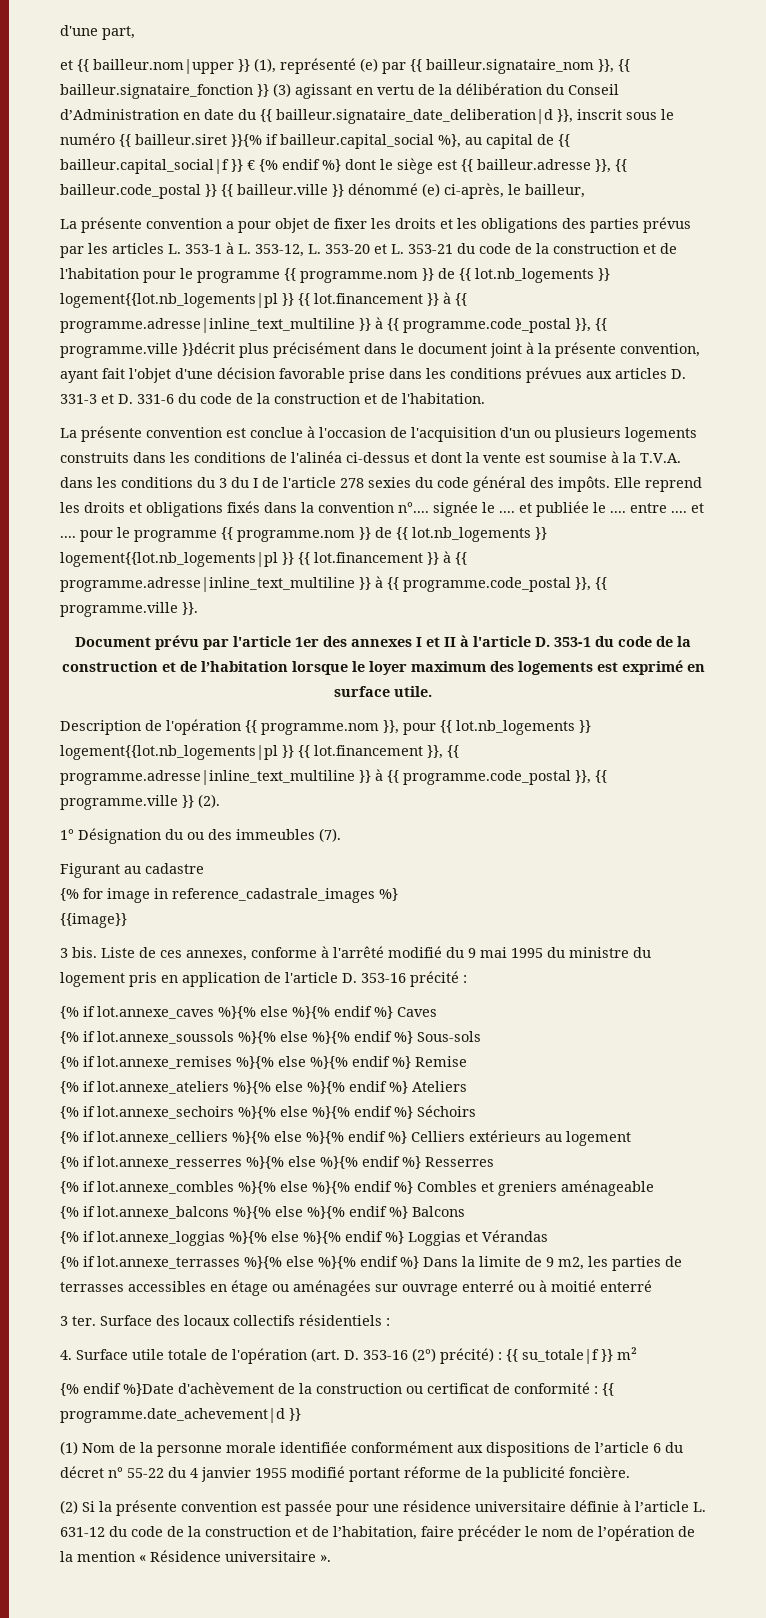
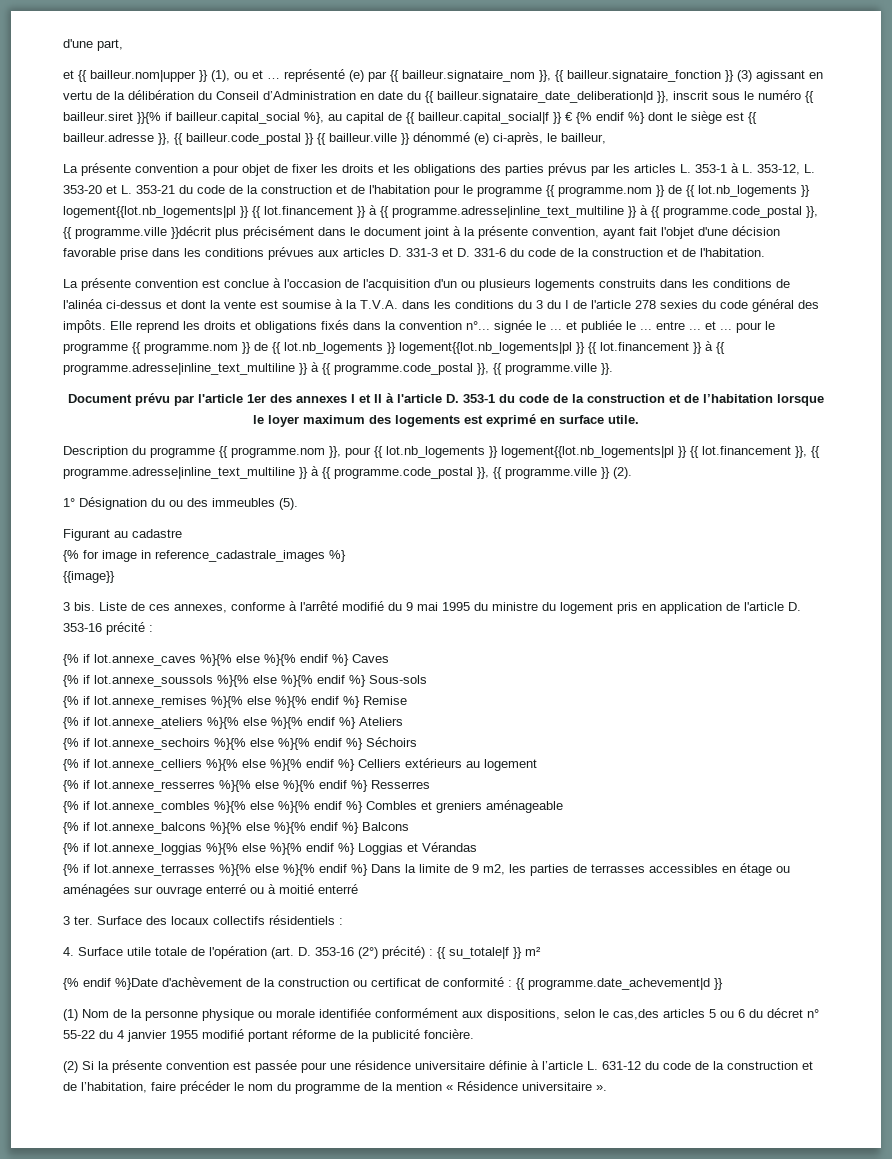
- et {{ bailleur.nom|upper }} (1), représenté (e) par {{ bailleur.signataire_nom }}, {{ bailleur.signataire_fonction }} (3) agissant en vertu de la délibération du Conseil d’Administration en date du {{ bailleur.signataire_date_deliberation|d }}, inscrit sous le numéro {{ bailleur.siret }}{% if bailleur.capital_social %}, au capital de {{ bailleur.capital_social|f }} € {% endif %} dont le siège est {{ bailleur.adresse }}, {{ bailleur.code_postal }} {{ bailleur.ville }} dénommé (e) ci-après, le bailleur,
+ et {{ bailleur.nom|upper }} (1), ou et … représenté (e) par {{ bailleur.signataire_nom }}, {{ bailleur.signataire_fonction }} (3) agissant en vertu de la délibération du Conseil d’Administration en date du {{ bailleur.signataire_date_deliberation|d }}, inscrit sous le numéro {{ bailleur.siret }}{% if bailleur.capital_social %}, au capital de {{ bailleur.capital_social|f }} € {% endif %} dont le siège est {{ bailleur.adresse }}, {{ bailleur.code_postal }} {{ bailleur.ville }} dénommé (e) ci-après, le bailleur,
- Elle reprend les droits et obligations fixés dans la convention n°.... signée le .... et publiée le .... entre .... et .... pour le programme {{ programme.nom }} de {{ lot.nb_logements }} logement{{lot.nb_logements|pl }} {{ lot.financement }} à {{ programme.adresse|inline_text_multiline }} à {{ programme.code_postal }}, {{ programme.ville }}.
+ Elle reprend les droits et obligations fixés dans la convention n°... signée le ... et publiée le ... entre ... et ... pour le programme {{ programme.nom }} de {{ lot.nb_logements }} logement{{lot.nb_logements|pl }} {{ lot.financement }} à {{ programme.adresse|inline_text_multiline }} à {{ programme.code_postal }}, {{ programme.ville }}.
- Description de l'opération {{ programme.nom }}, pour {{ lot.nb_logements }} logement{{lot.nb_logements|pl }} {{ lot.financement }}, {{ programme.adresse|inline_text_multiline }} à {{ programme.code_postal }}, {{ programme.ville }} (2).
+ Description du programme {{ programme.nom }}, pour {{ lot.nb_logements }} logement{{lot.nb_logements|pl }} {{ lot.financement }}, {{ programme.adresse|inline_text_multiline }} à {{ programme.code_postal }}, {{ programme.ville }} (2).
- 1° Désignation du ou des immeubles (7).
+ 1° Désignation du ou des immeubles (5).
- (1) Nom de la personne morale identifiée conformément aux dispositions de l’article 6 du décret n° 55-22 du 4 janvier 1955 modifié portant réforme de la publicité foncière.
+ (1) Nom de la personne physique ou morale identifiée conformément aux dispositions, selon le cas,des articles 5 ou 6 du décret n° 55-22 du 4 janvier 1955 modifié portant réforme de la publicité foncière.
- (2) Si la présente convention est passée pour une résidence universitaire définie à l’article L. 631-12 du code de la construction et de l’habitation, faire précéder le nom de l’opération de la mention « Résidence universitaire ».
+ (2) Si la présente convention est passée pour une résidence universitaire définie à l’article L. 631-12 du code de la construction et de l’habitation, faire précéder le nom du programme de la mention « Résidence universitaire ».

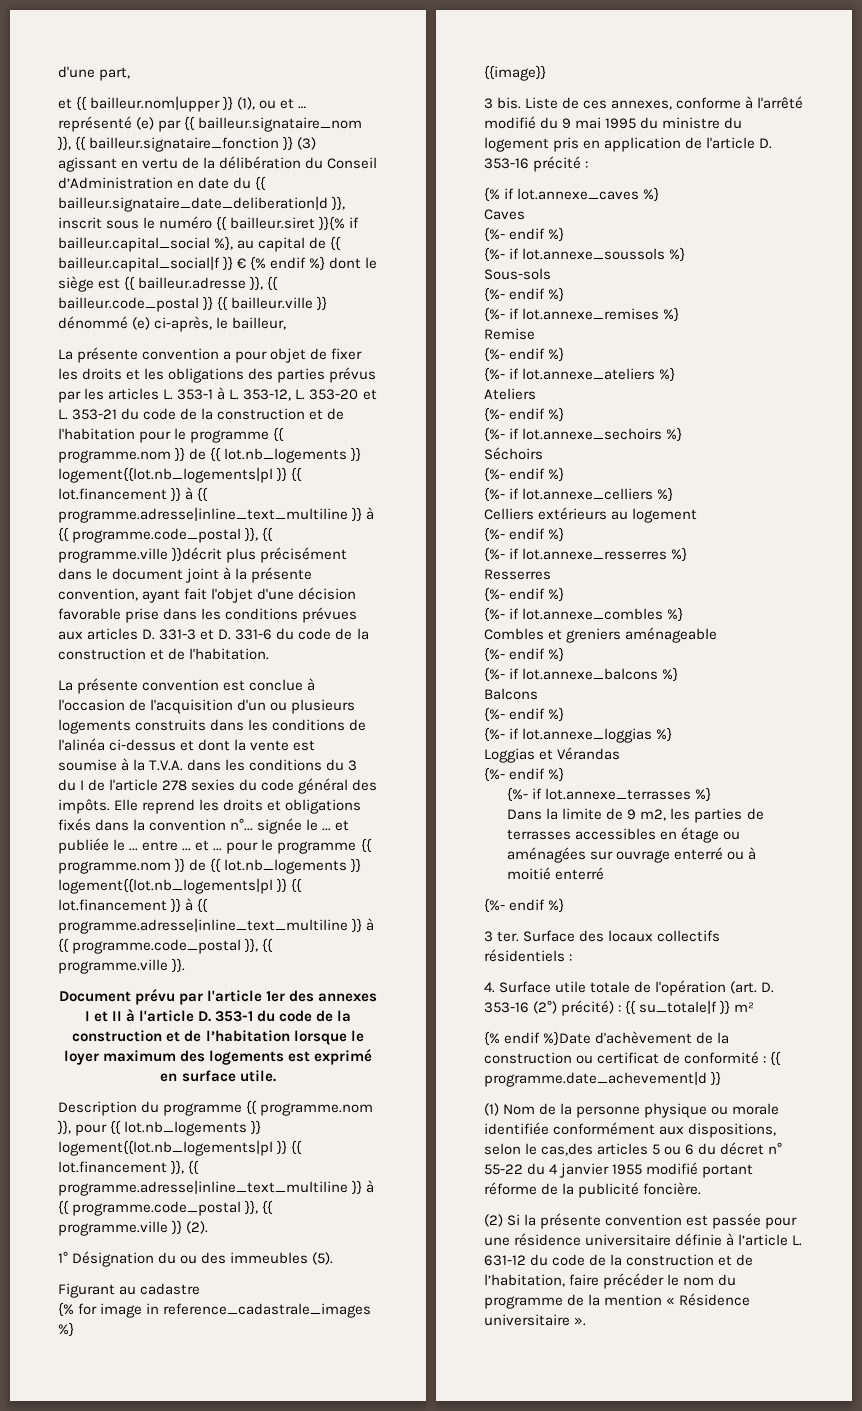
- {% if lot.annexe_caves %}{% else %}{% endif %} Caves
- {% if lot.annexe_soussols %}{% else %}{% endif %} Sous-sols
- {% if lot.annexe_remises %}{% else %}{% endif %} Remise
- {% if lot.annexe_ateliers %}{% else %}{% endif %} Ateliers
- {% if lot.annexe_sechoirs %}{% else %}{% endif %} Séchoirs
- {% if lot.annexe_celliers %}{% else %}{% endif %} Celliers extérieurs au logement
- {% if lot.annexe_resserres %}{% else %}{% endif %} Resserres
- {% if lot.annexe_combles %}{% else %}{% endif %} Combles et greniers aménageable
- {% if lot.annexe_balcons %}{% else %}{% endif %} Balcons
- {% if lot.annexe_loggias %}{% else %}{% endif %} Loggias et Vérandas
- {% if lot.annexe_terrasses %}{% else %}{% endif %} Dans la limite de 9 m2, les parties de terrasses accessibles en étage ou aménagées sur ouvrage enterré ou à moitié enterré
+ {% if lot.annexe_caves %}
+ Caves
+ {%- endif %}
+ {%- if lot.annexe_soussols %}
+ Sous-sols
+ {%- endif %}
+ {%- if lot.annexe_remises %}
+ Remise
+ {%- endif %}
+ {%- if lot.annexe_ateliers %}
+ Ateliers
+ {%- endif %}
+ {%- if lot.annexe_sechoirs %}
+ Séchoirs
+ {%- endif %}
+ {%- if lot.annexe_celliers %}
+ Celliers extérieurs au logement
+ {%- endif %}
+ {%- if lot.annexe_resserres %}
+ Resserres
+ {%- endif %}
+ {%- if lot.annexe_combles %}
+ Combles et greniers aménageable
+ {%- endif %}
+ {%- if lot.annexe_balcons %}
+ Balcons
+ {%- endif %}
+ {%- if lot.annexe_loggias %}
+ Loggias et Vérandas
+ {%- endif %}
+ {%- if lot.annexe_terrasses %}
+ Dans la limite de 9 m2, les parties de terrasses accessibles en étage ou aménagées sur ouvrage enterré ou à moitié enterré
+ {%- endif %}

